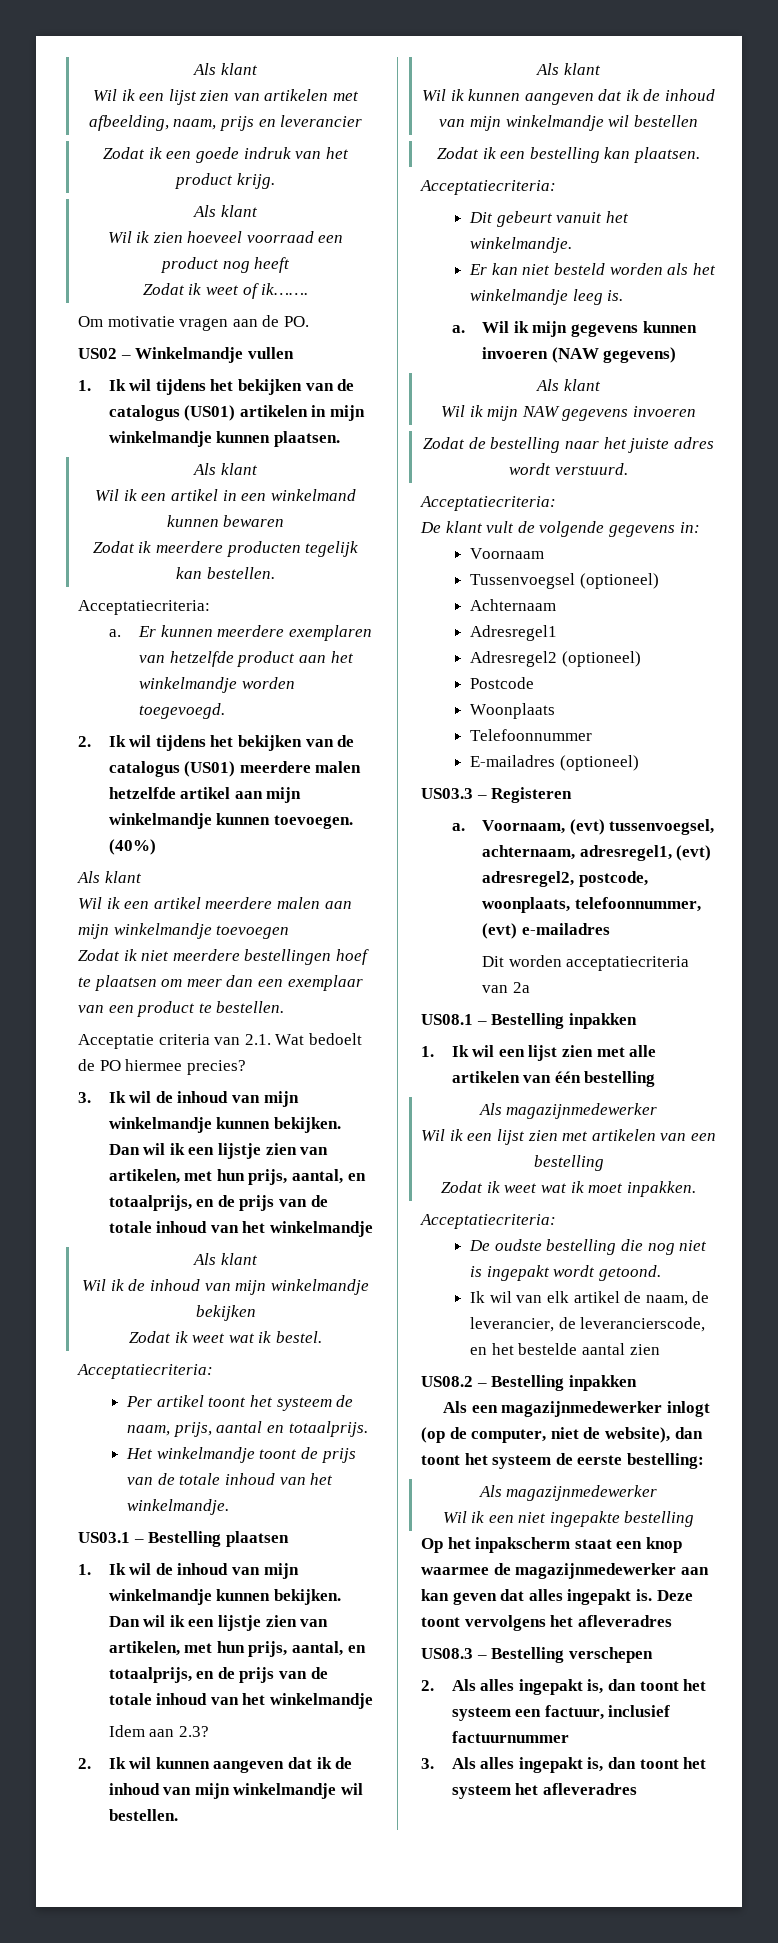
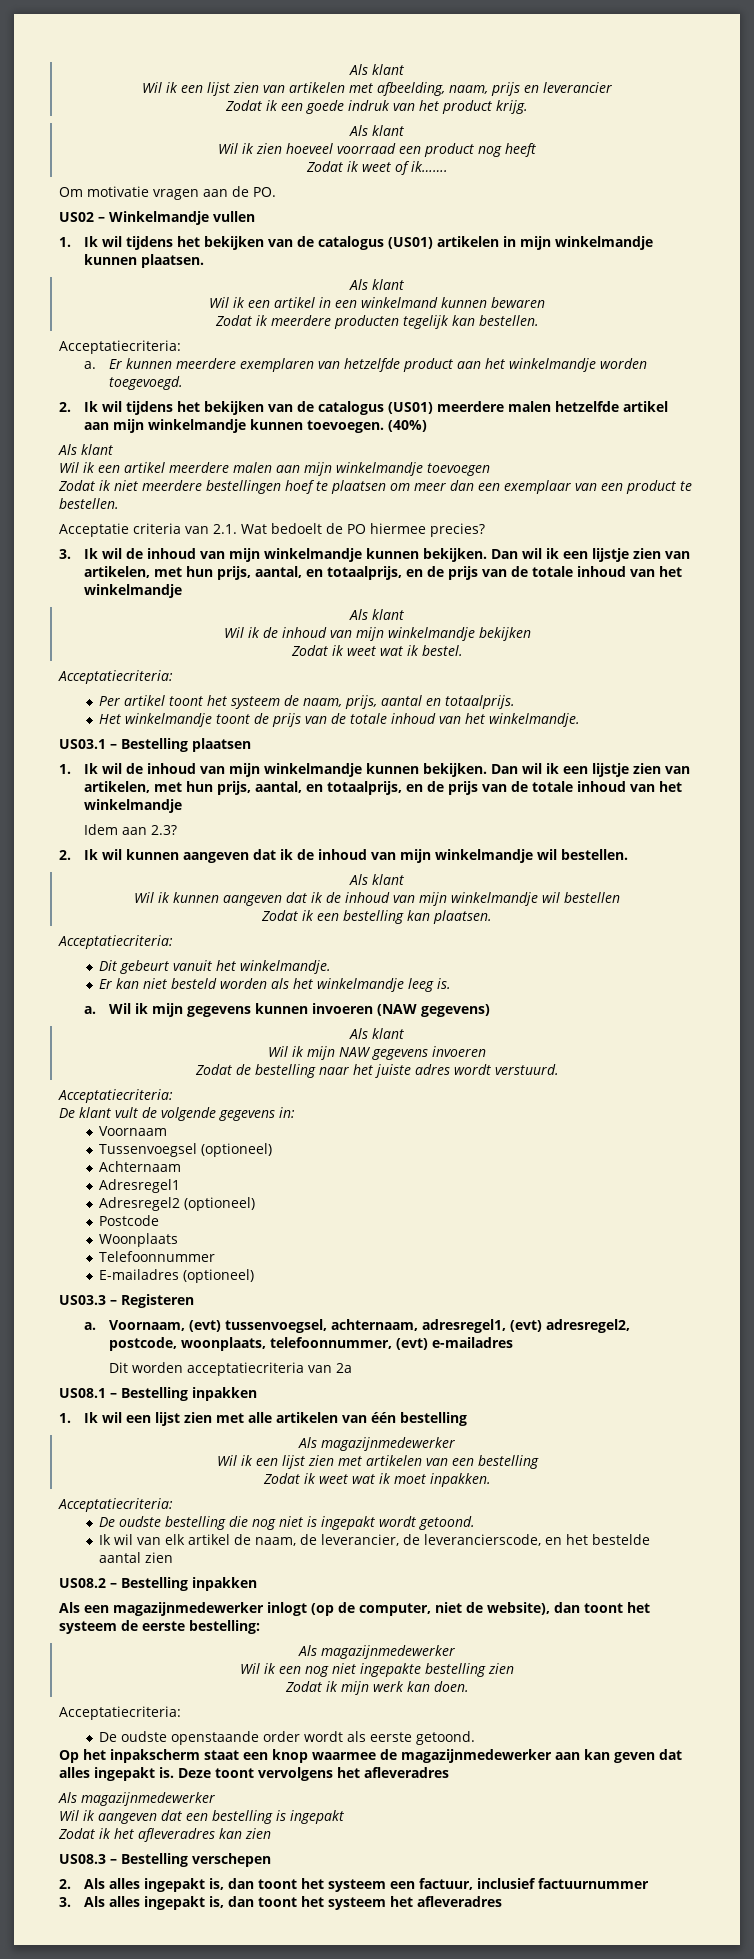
- Wil ik een niet ingepakte bestelling
+ Wil ik een nog niet ingepakte bestelling zien
+ Zodat ik mijn werk kan doen.
+ Acceptatiecriteria:
+ De oudste openstaande order wordt als eerste getoond.
  Deze toont vervolgens het afleveradres
+ Als magazijnmedewerker
+ Wil ik aangeven dat een bestelling is ingepakt
+ Zodat ik het afleveradres kan zien

